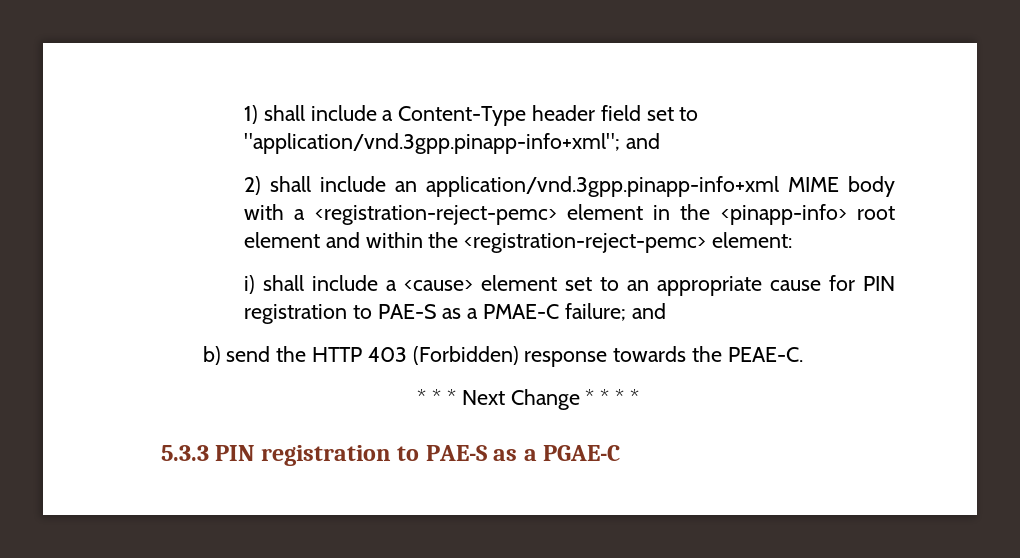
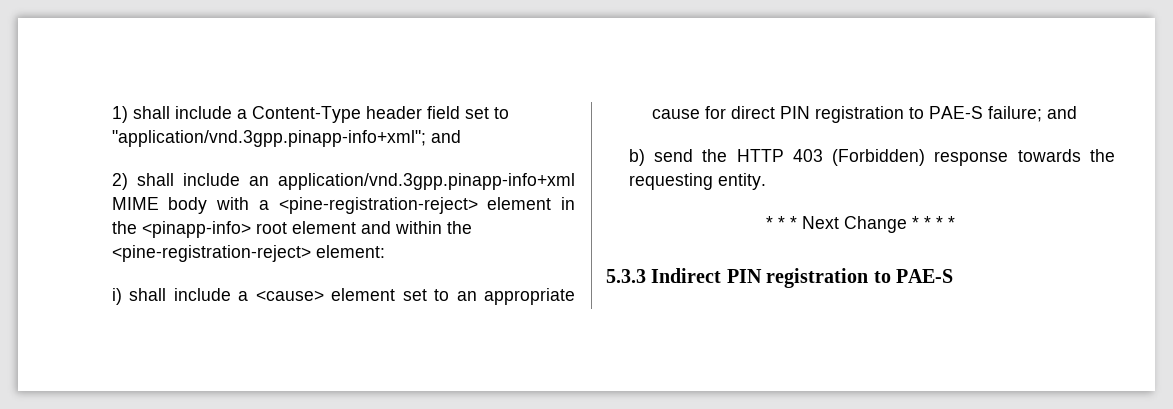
- 2) shall include an application/vnd.3gpp.pinapp-info+xml MIME body with a <registration-reject-pemc> element in the <pinapp-info> root element and within the <registration-reject-pemc> element:
+ 2) shall include an application/vnd.3gpp.pinapp-info+xml MIME body with a <pine-registration-reject> element in the <pinapp-info> root element and within the <pine-registration-reject> element:
- i) shall include a <cause> element set to an appropriate cause for PIN registration to PAE-S as a PMAE-C failure; and
+ i) shall include a <cause> element set to an appropriate cause for direct PIN registration to PAE-S failure; and
- b) send the HTTP 403 (Forbidden) response towards the PEAE-C.
+ b) send the HTTP 403 (Forbidden) response towards the requesting entity.
- 5.3.3 PIN registration to PAE-S as a PGAE-C
+ 5.3.3 Indirect PIN registration to PAE-S

